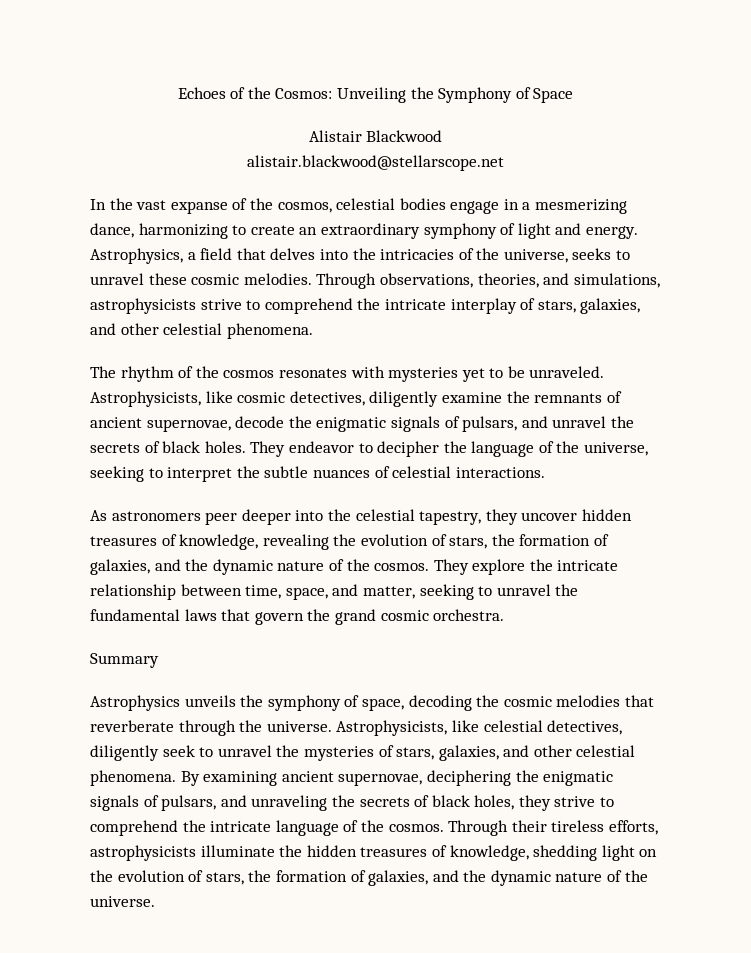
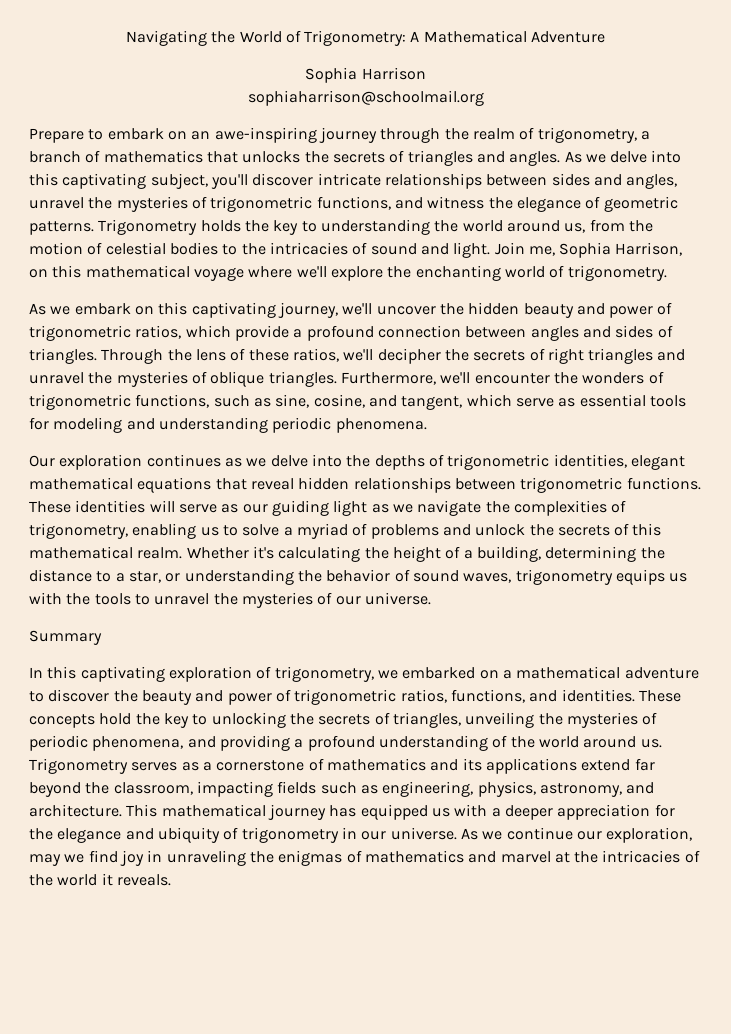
- Echoes of the Cosmos: Unveiling the Symphony of Space
- Alistair Blackwood
- alistair.blackwood@stellarscope.net
- In the vast expanse of the cosmos, celestial bodies engage in a mesmerizing dance, harmonizing to create an extraordinary symphony of light and energy. Astrophysics, a field that delves into the intricacies of the universe, seeks to unravel these cosmic melodies. Through observations, theories, and simulations, astrophysicists strive to comprehend the intricate interplay of stars, galaxies, and other celestial phenomena.
- The rhythm of the cosmos resonates with mysteries yet to be unraveled. Astrophysicists, like cosmic detectives, diligently examine the remnants of ancient supernovae, decode the enigmatic signals of pulsars, and unravel the secrets of black holes. They endeavor to decipher the language of the universe, seeking to interpret the subtle nuances of celestial interactions.
- As astronomers peer deeper into the celestial tapestry, they uncover hidden treasures of knowledge, revealing the evolution of stars, the formation of galaxies, and the dynamic nature of the cosmos. They explore the intricate relationship between time, space, and matter, seeking to unravel the fundamental laws that govern the grand cosmic orchestra.
+ Navigating the World of Trigonometry: A Mathematical Adventure
+ Sophia Harrison
+ sophiaharrison@schoolmail.org
+ Prepare to embark on an awe-inspiring journey through the realm of trigonometry, a branch of mathematics that unlocks the secrets of triangles and angles. As we delve into this captivating subject, you'll discover intricate relationships between sides and angles, unravel the mysteries of trigonometric functions, and witness the elegance of geometric patterns. Trigonometry holds the key to understanding the world around us, from the motion of celestial bodies to the intricacies of sound and light. Join me, Sophia Harrison, on this mathematical voyage where we'll explore the enchanting world of trigonometry.
+ As we embark on this captivating journey, we'll uncover the hidden beauty and power of trigonometric ratios, which provide a profound connection between angles and sides of triangles. Through the lens of these ratios, we'll decipher the secrets of right triangles and unravel the mysteries of oblique triangles. Furthermore, we'll encounter the wonders of trigonometric functions, such as sine, cosine, and tangent, which serve as essential tools for modeling and understanding periodic phenomena.
+ Our exploration continues as we delve into the depths of trigonometric identities, elegant mathematical equations that reveal hidden relationships between trigonometric functions. These identities will serve as our guiding light as we navigate the complexities of trigonometry, enabling us to solve a myriad of problems and unlock the secrets of this mathematical realm. Whether it's calculating the height of a building, determining the distance to a star, or understanding the behavior of sound waves, trigonometry equips us with the tools to unravel the mysteries of our universe.
  Summary
- Astrophysics unveils the symphony of space, decoding the cosmic melodies that reverberate through the universe. Astrophysicists, like celestial detectives, diligently seek to unravel the mysteries of stars, galaxies, and other celestial phenomena. By examining ancient supernovae, deciphering the enigmatic signals of pulsars, and unraveling the secrets of black holes, they strive to comprehend the intricate language of the cosmos. Through their tireless efforts, astrophysicists illuminate the hidden treasures of knowledge, shedding light on the evolution of stars, the formation of galaxies, and the dynamic nature of the universe.
+ In this captivating exploration of trigonometry, we embarked on a mathematical adventure to discover the beauty and power of trigonometric ratios, functions, and identities. These concepts hold the key to unlocking the secrets of triangles, unveiling the mysteries of periodic phenomena, and providing a profound understanding of the world around us. Trigonometry serves as a cornerstone of mathematics and its applications extend far beyond the classroom, impacting fields such as engineering, physics, astronomy, and architecture. This mathematical journey has equipped us with a deeper appreciation for the elegance and ubiquity of trigonometry in our universe. As we continue our exploration, may we find joy in unraveling the enigmas of mathematics and marvel at the intricacies of the world it reveals.

